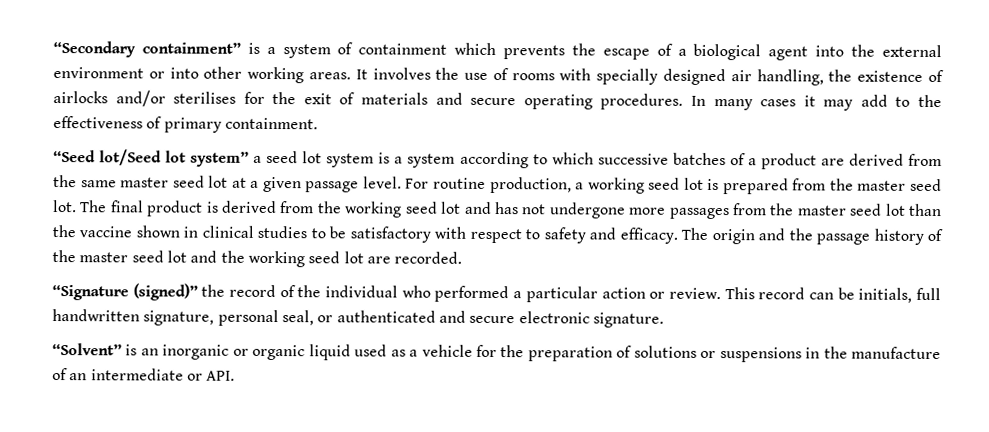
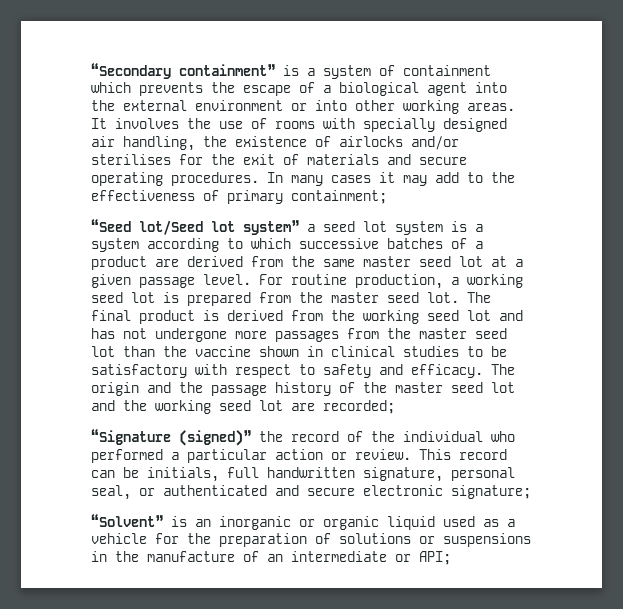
- In many cases it may add to the effectiveness of primary containment.
+ In many cases it may add to the effectiveness of primary containment;
- The origin and the passage history of the master seed lot and the working seed lot are recorded.
+ The origin and the passage history of the master seed lot and the working seed lot are recorded;
- This record can be initials, full handwritten signature, personal seal, or authenticated and secure electronic signature.
+ This record can be initials, full handwritten signature, personal seal, or authenticated and secure electronic signature;
- “Solvent” is an inorganic or organic liquid used as a vehicle for the preparation of solutions or suspensions in the manufacture of an intermediate or API.
+ “Solvent” is an inorganic or organic liquid used as a vehicle for the preparation of solutions or suspensions in the manufacture of an intermediate or API;

